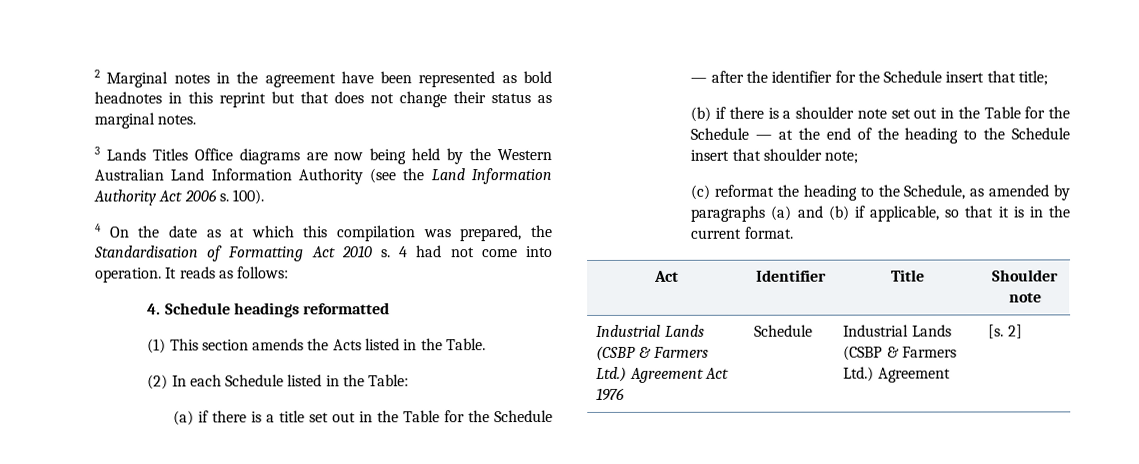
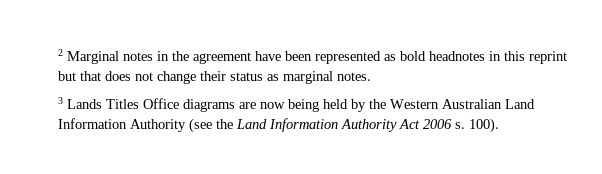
- 4 On the date as at which this compilation was prepared, the Standardisation of Formatting Act 2010 s. 4 had not come into operation. It reads as follows:
- 4. Schedule headings reformatted
- (1) This section amends the Acts listed in the Table.
- (2) In each Schedule listed in the Table:
- (a) if there is a title set out in the Table for the Schedule — after the identifier for the Schedule insert that title;
- (b) if there is a shoulder note set out in the Table for the Schedule — at the end of the heading to the Schedule insert that shoulder note;
- (c) reformat the heading to the Schedule, as amended by paragraphs (a) and (b) if applicable, so that it is in the current format.
- Act | Identifier | Title | Shoulder note
- Industrial Lands (CSBP & Farmers Ltd.) Agreement Act 1976 | Schedule | Industrial Lands (CSBP & Farmers Ltd.) Agreement | [s. 2]

